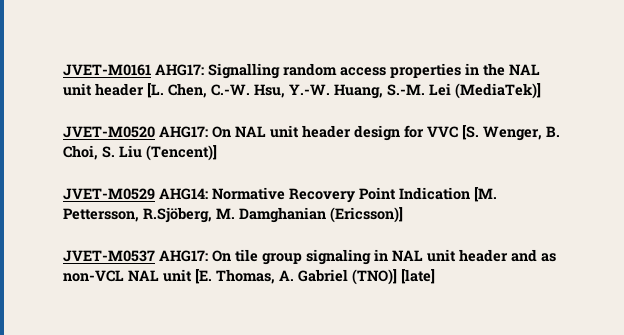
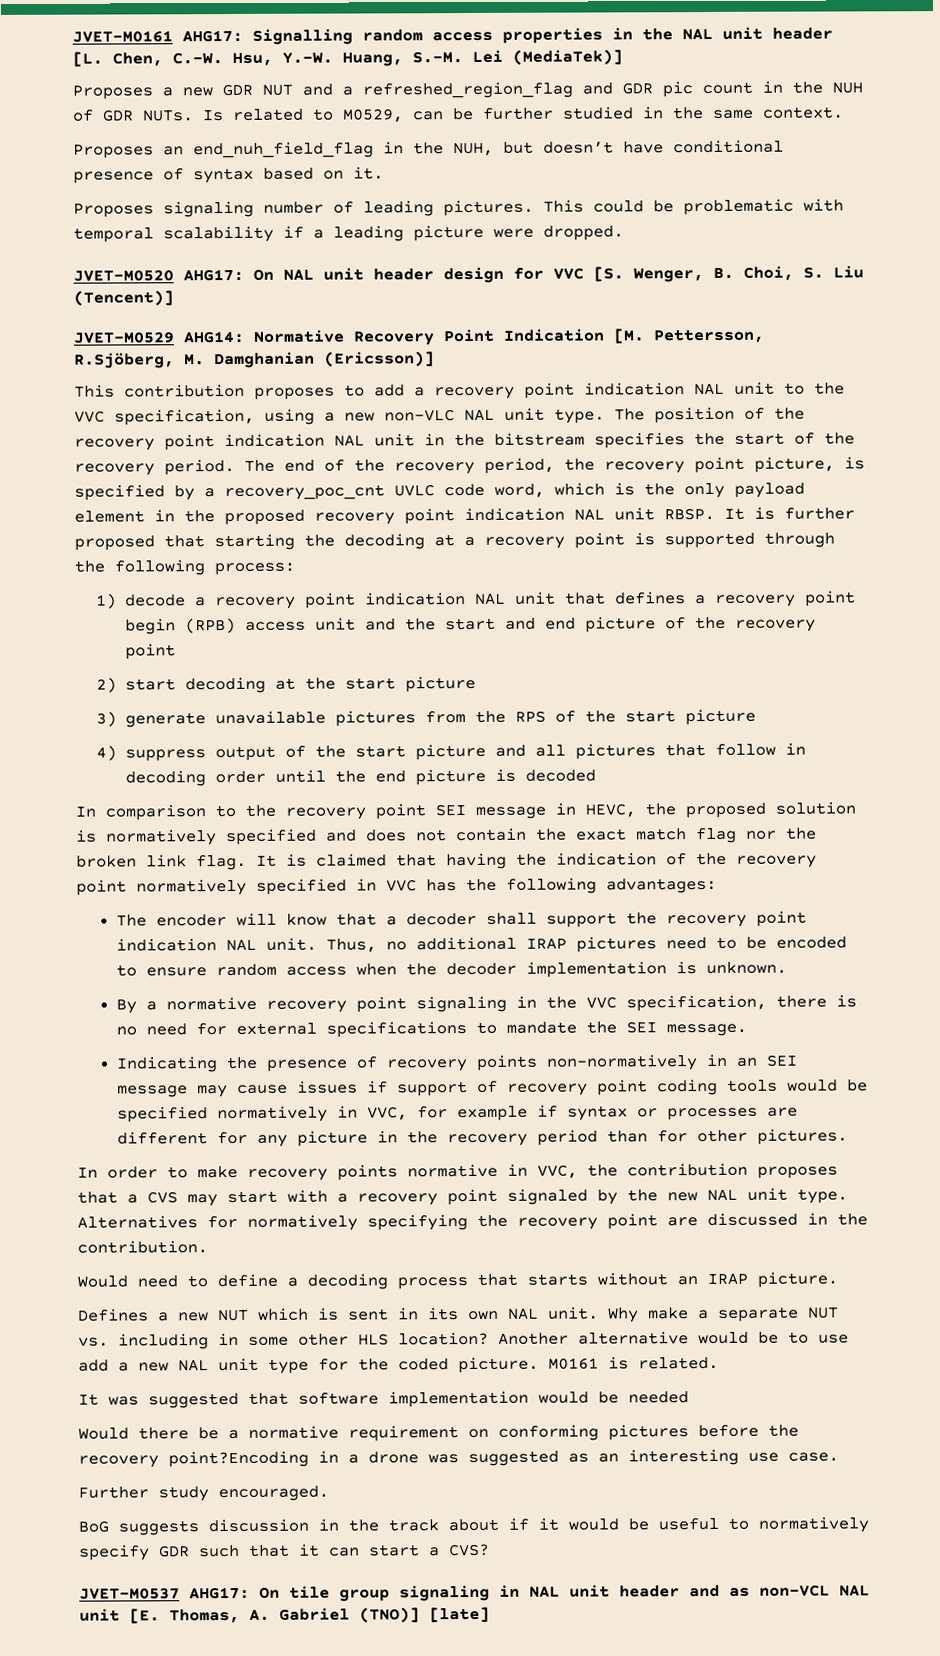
+ Proposes a new GDR NUT and a refreshed_region_flag and GDR pic count in the NUH of GDR NUTs. Is related to M0529, can be further studied in the same context.
+ Proposes an end_nuh_field_flag in the NUH, but doesn’t have conditional presence of syntax based on it.
+ Proposes signaling number of leading pictures. This could be problematic with temporal scalability if a leading picture were dropped.
+ This contribution proposes to add a recovery point indication NAL unit to the VVC specification, using a new non-VLC NAL unit type. The position of the recovery point indication NAL unit in the bitstream specifies the start of the recovery period. The end of the recovery period, the recovery point picture, is specified by a recovery_poc_cnt UVLC code word, which is the only payload element in the proposed recovery point indication NAL unit RBSP. It is further proposed that starting the decoding at a recovery point is supported through the following process:
+ 1) decode a recovery point indication NAL unit that defines a recovery point begin (RPB) access unit and the start and end picture of the recovery point
+ 2) start decoding at the start picture
+ 3) generate unavailable pictures from the RPS of the start picture
+ 4) suppress output of the start picture and all pictures that follow in decoding order until the end picture is decoded
+ In comparison to the recovery point SEI message in HEVC, the proposed solution is normatively specified and does not contain the exact match flag nor the broken link flag. It is claimed that having the indication of the recovery point normatively specified in VVC has the following advantages:
+ The encoder will know that a decoder shall support the recovery point indication NAL unit. Thus, no additional IRAP pictures need to be encoded to ensure random access when the decoder implementation is unknown.
+ By a normative recovery point signaling in the VVC specification, there is no need for external specifications to mandate the SEI message.
+ Indicating the presence of recovery points non-normatively in an SEI message may cause issues if support of recovery point coding tools would be specified normatively in VVC, for example if syntax or processes are different for any picture in the recovery period than for other pictures.
+ In order to make recovery points normative in VVC, the contribution proposes that a CVS may start with a recovery point signaled by the new NAL unit type. Alternatives for normatively specifying the recovery point are discussed in the contribution.
+ Would need to define a decoding process that starts without an IRAP picture.
+ Defines a new NUT which is sent in its own NAL unit. Why make a separate NUT vs. including in some other HLS location? Another alternative would be to use add a new NAL unit type for the coded picture. M0161 is related.
+ It was suggested that software implementation would be needed
+ Would there be a normative requirement on conforming pictures before the recovery point?Encoding in a drone was suggested as an interesting use case.
+ Further study encouraged.
+ BoG suggests discussion in the track about if it would be useful to normatively specify GDR such that it can start a CVS?

